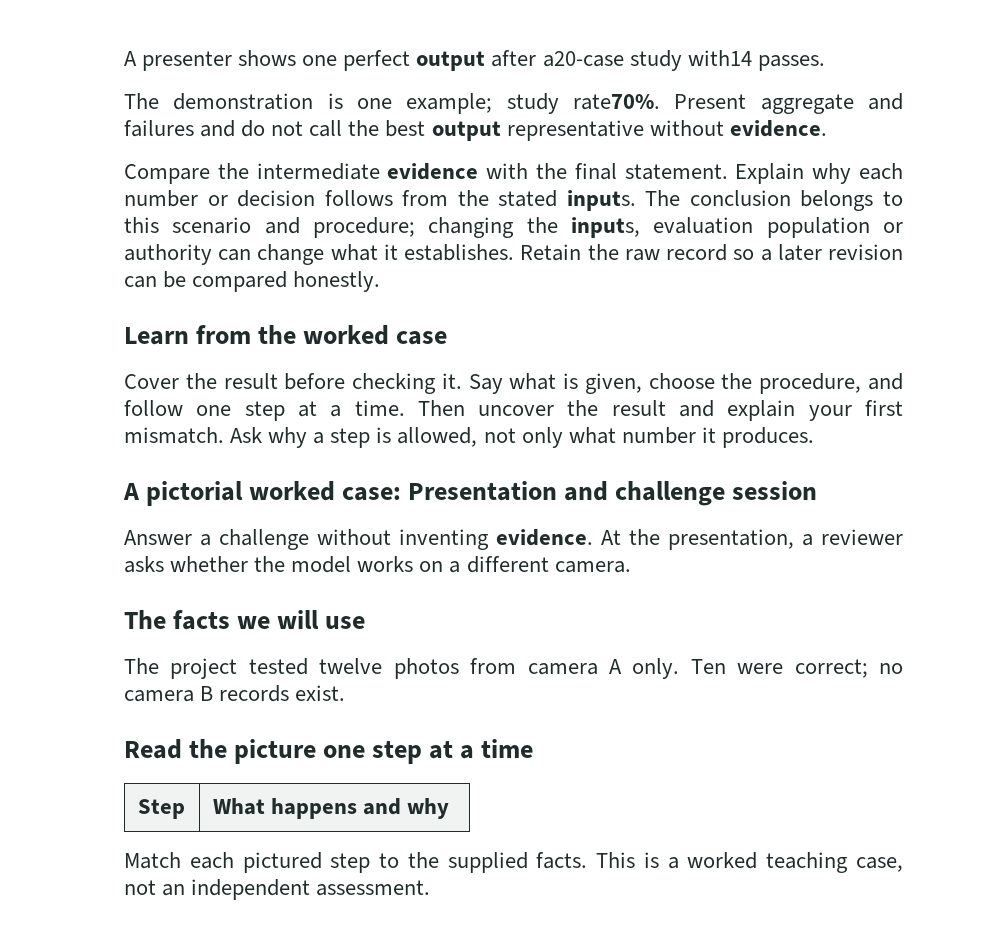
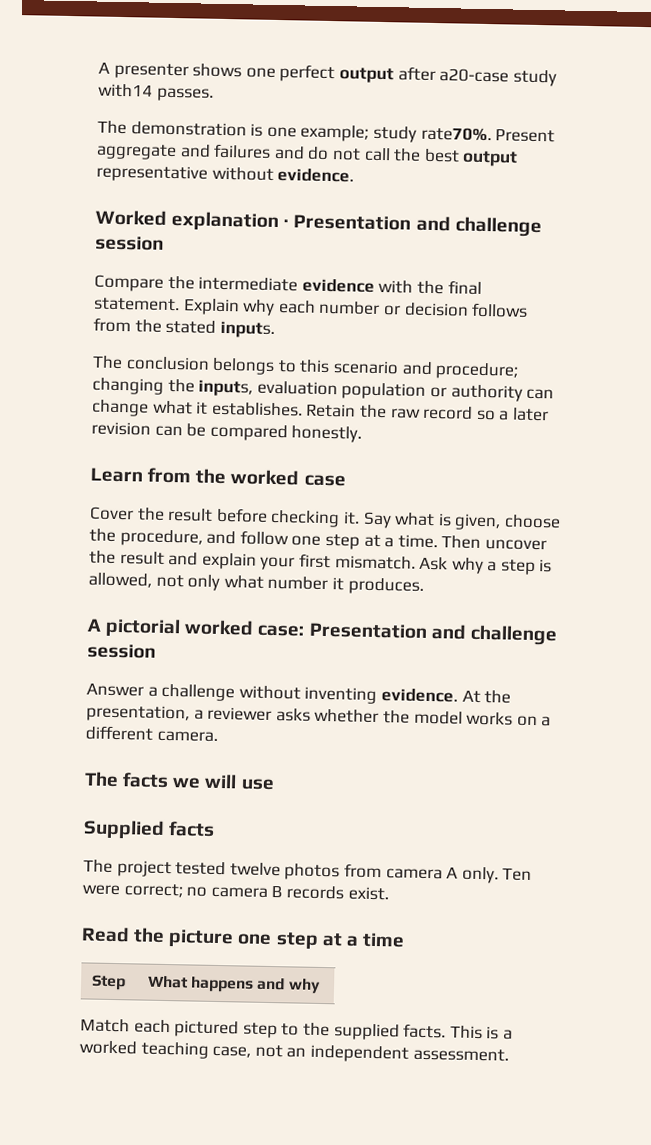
+ Worked explanation · Presentation and challenge session
- Explain why each number or decision follows from the stated inputs. The conclusion belongs to this scenario and procedure; changing the inputs, evaluation population or authority can change what it establishes.
+ Explain why each number or decision follows from the stated inputs.
+ The conclusion belongs to this scenario and procedure; changing the inputs, evaluation population or authority can change what it establishes.
+ Supplied facts

